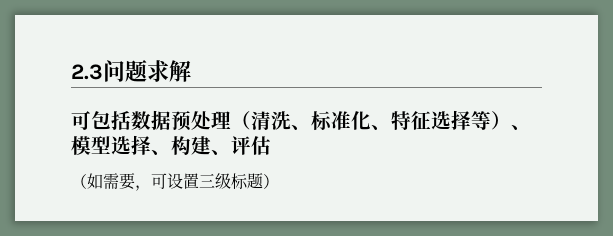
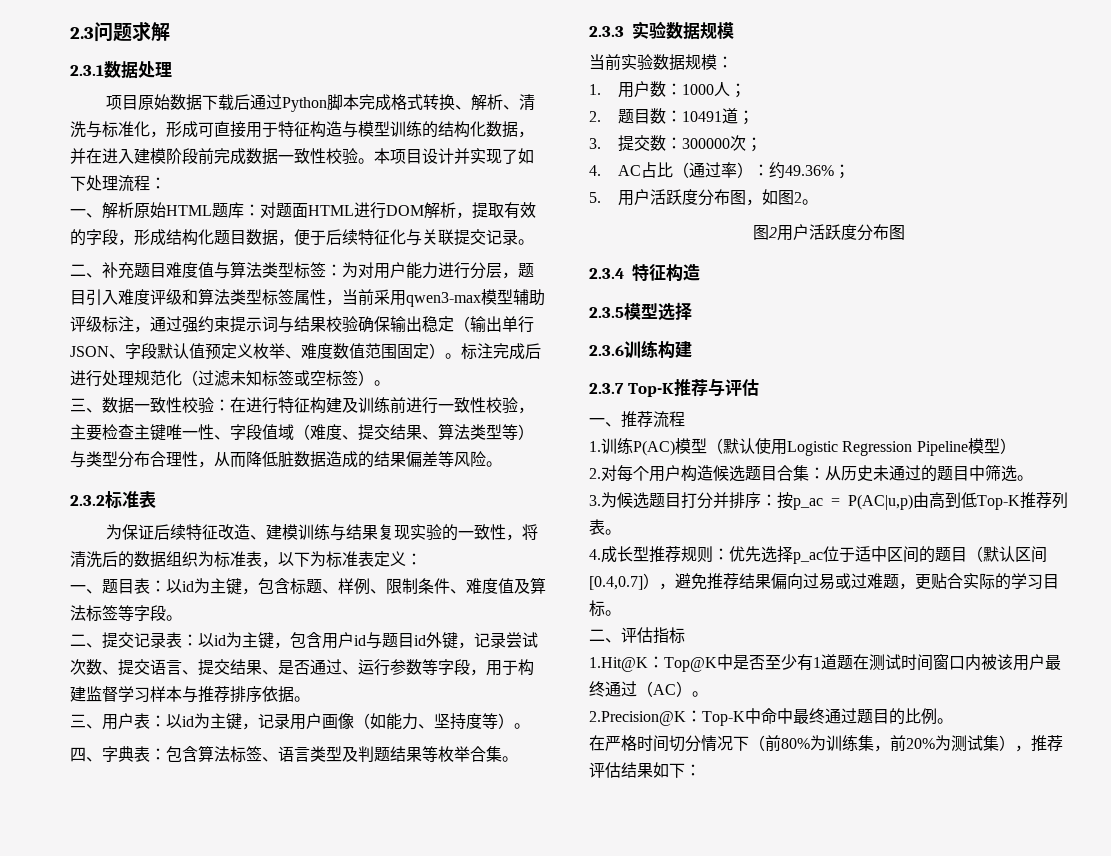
- 可包括数据预处理（清洗、标准化、特征选择等）、模型选择、构建、评估
- （如需要，可设置三级标题）
+ 2.3.1数据处理
+ 项目原始数据下载后通过Python脚本完成格式转换、解析、清洗与标准化，形成可直接用于特征构造与模型训练的结构化数据，并在进入建模阶段前完成数据一致性校验。本项目设计并实现了如下处理流程：
+ 一、解析原始HTML题库：对题面HTML进行DOM解析，提取有效的字段，形成结构化题目数据，便于后续特征化与关联提交记录。
+ 二、补充题目难度值与算法类型标签：为对用户能力进行分层，题目引入难度评级和算法类型标签属性，当前采用qwen3-max模型辅助评级标注，通过强约束提示词与结果校验确保输出稳定（输出单行JSON、字段默认值预定义枚举、难度数值范围固定）。标注完成后进行处理规范化（过滤未知标签或空标签）。
+ 三、数据一致性校验：在进行特征构建及训练前进行一致性校验，主要检查主键唯一性、字段值域（难度、提交结果、算法类型等）与类型分布合理性，从而降低脏数据造成的结果偏差等风险。
+ 2.3.2标准表
+ 为保证后续特征改造、建模训练与结果复现实验的一致性，将清洗后的数据组织为标准表，以下为标准表定义：
+ 一、题目表：以id为主键，包含标题、样例、限制条件、难度值及算法标签等字段。
+ 二、提交记录表：以id为主键，包含用户id与题目id外键，记录尝试次数、提交语言、提交结果、是否通过、运行参数等字段，用于构建监督学习样本与推荐排序依据。
+ 三、用户表：以id为主键，记录用户画像（如能力、坚持度等）。
+ 四、字典表：包含算法标签、语言类型及判题结果等枚举合集。
+ 2.3.3实验数据规模
+ 当前实验数据规模：
+ 1.用户数：1000人；
+ 2.题目数：10491道；
+ 3.提交数：300000次；
+ 4. AC占比（通过率）：约49.36%；
+ 5.用户活跃度分布图，如图2。
+ 图2用户活跃度分布图
+ 2.3.4特征构造
+ 2.3.5模型选择
+ 2.3.6训练构建
+ 2.3.7 Top-K推荐与评估
+ 一、推荐流程
+ 1.训练P(AC)模型（默认使用Logistic Regression Pipeline模型）
+ 2.对每个用户构造候选题目合集：从历史未通过的题目中筛选。
+ 3.为候选题目打分并排序：按p_ac = P(AC|u,p)由高到低Top-K推荐列表。
+ 4.成长型推荐规则：优先选择p_ac位于适中区间的题目（默认区间[0.4,0.7]），避免推荐结果偏向过易或过难题，更贴合实际的学习目标。
+ 二、评估指标
+ 1.Hit@K：Top@K中是否至少有1道题在测试时间窗口内被该用户最终通过（AC）。
+ 2.Precision@K：Top-K中命中最终通过题目的比例。
+ 在严格时间切分情况下（前80%为训练集，前20%为测试集），推荐评估结果如下：

